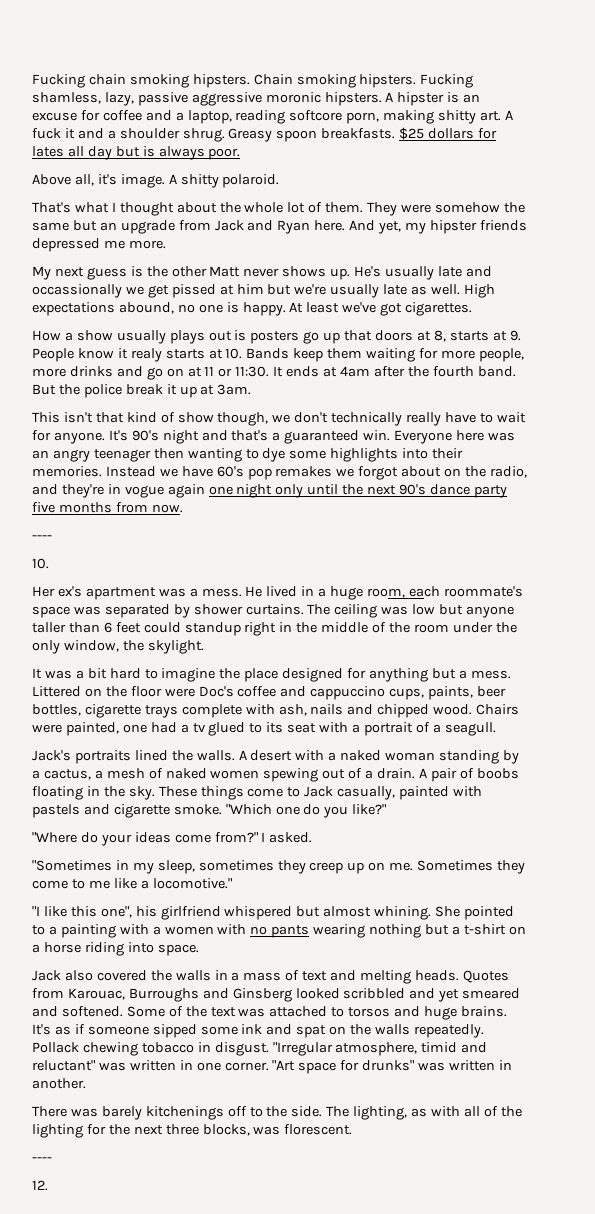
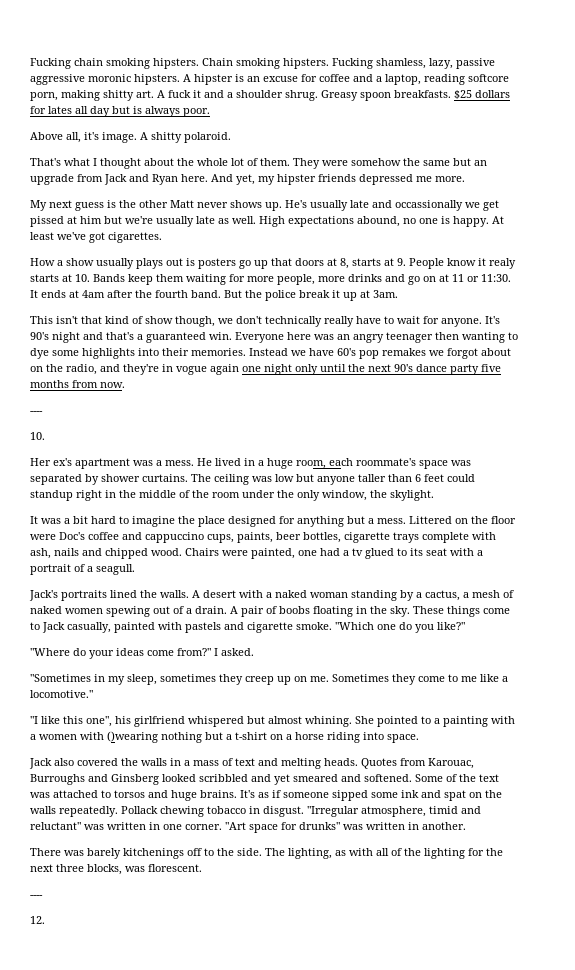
- She pointed to a painting with a women with no pants wearing nothing but a t-shirt on a horse riding into space.
+ She pointed to a painting with a women with ()wearing nothing but a t-shirt on a horse riding into space.

